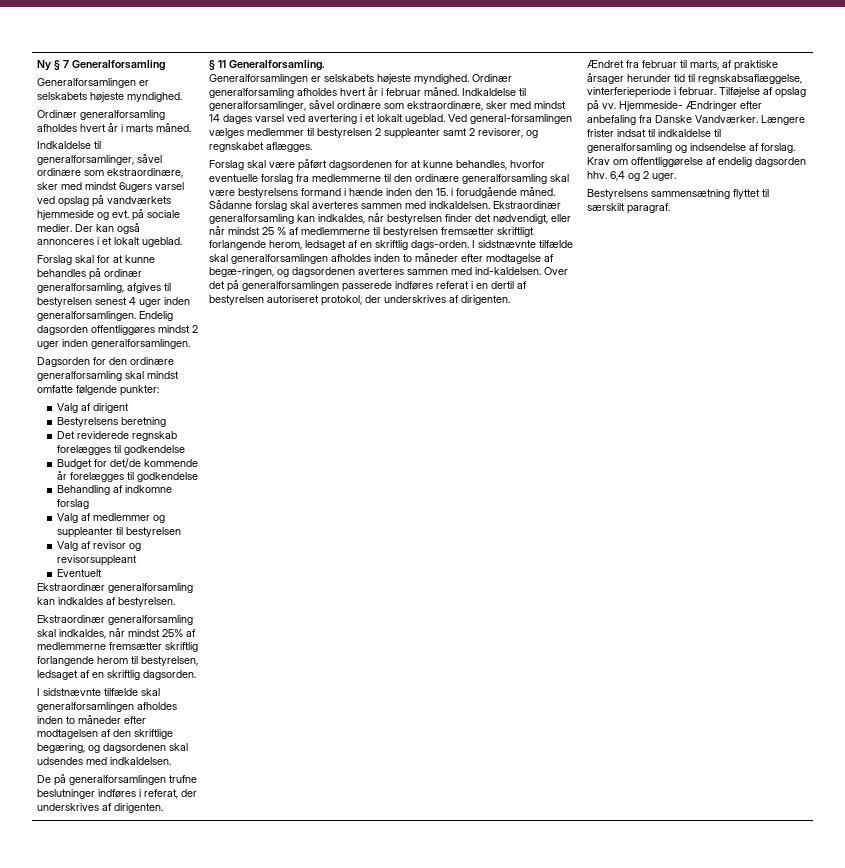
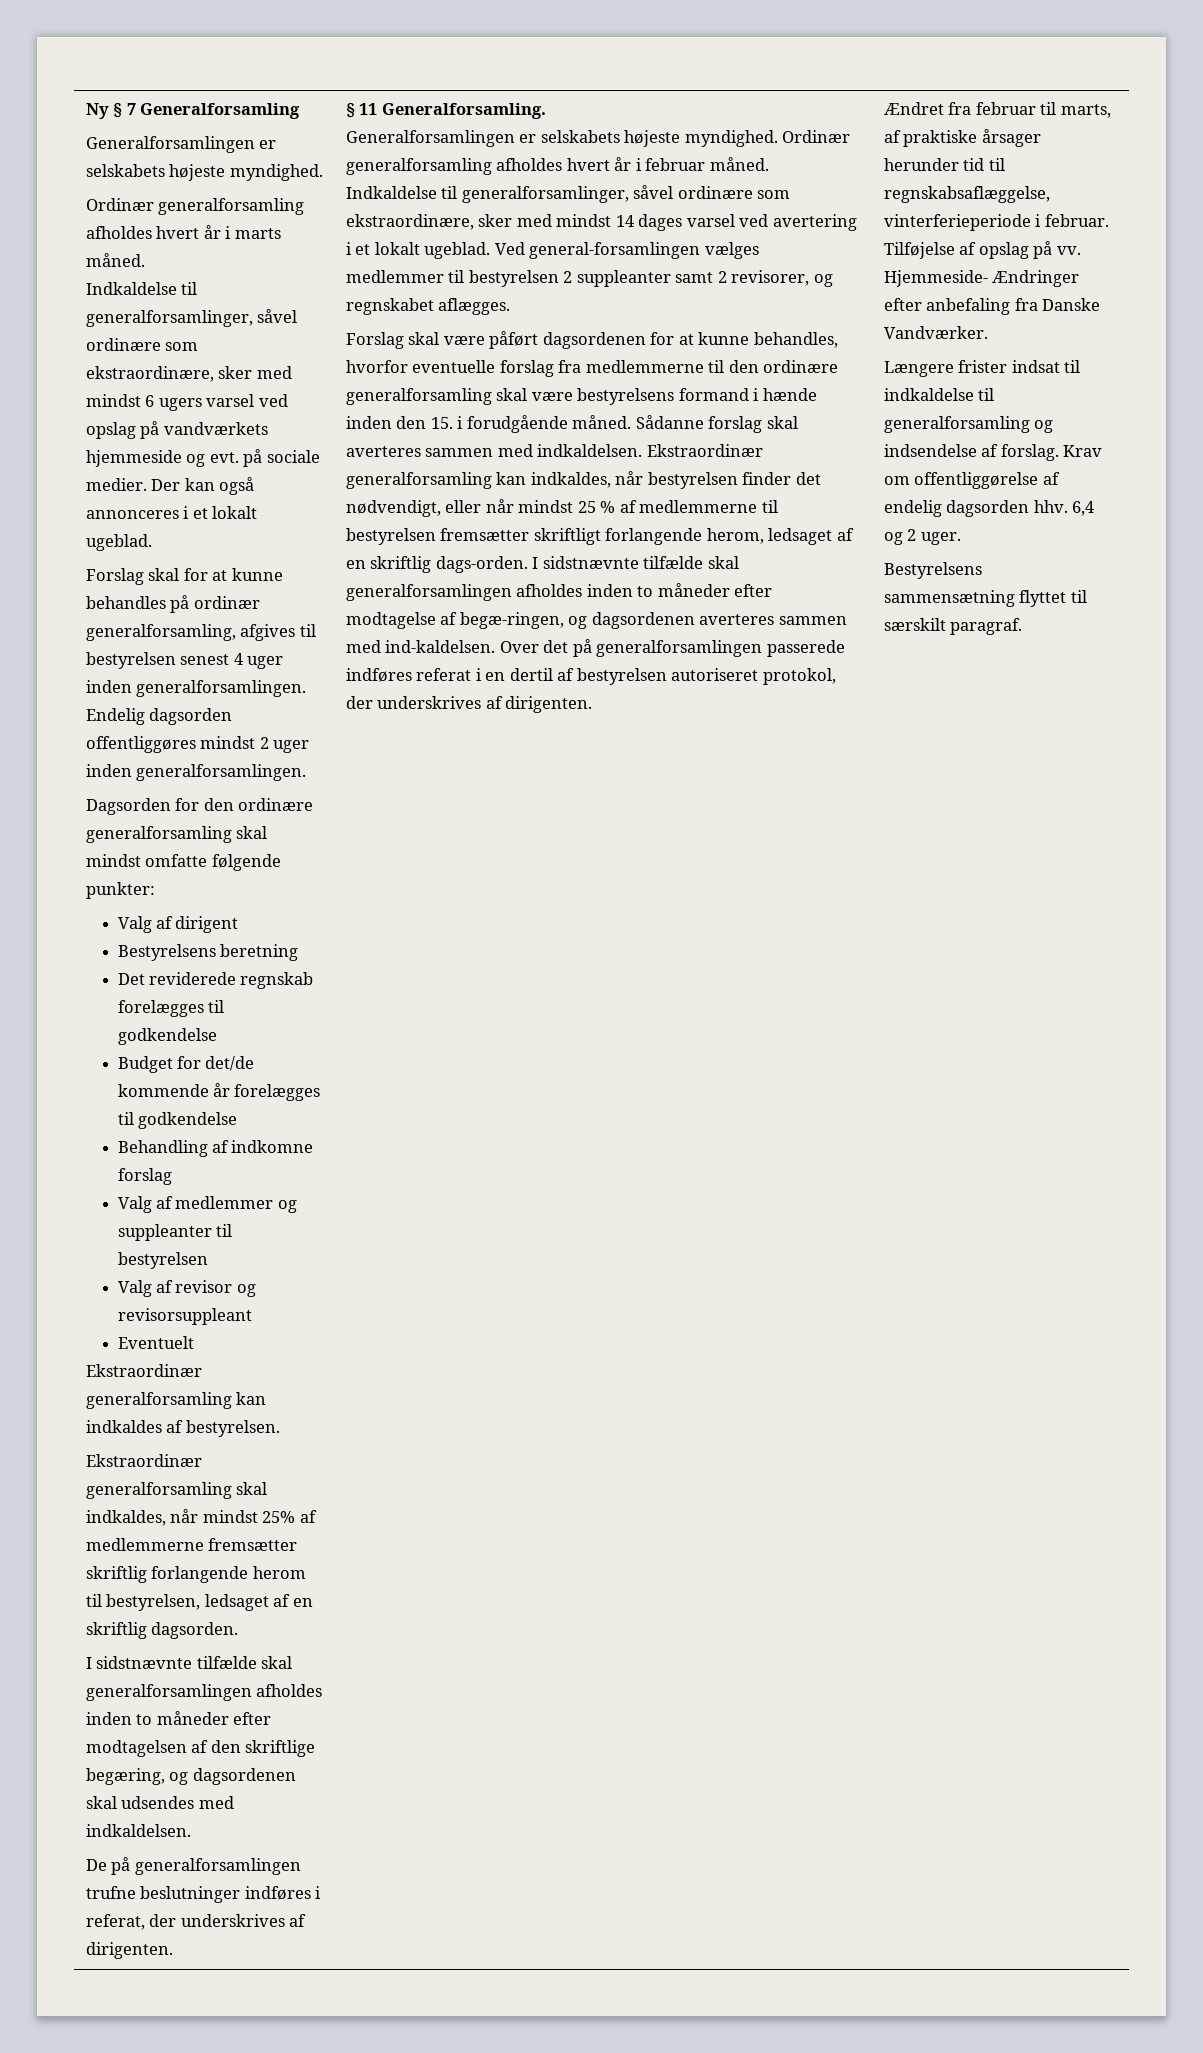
- Indkaldelse til generalforsamlinger, såvel ordinære som ekstraordinære, sker med mindst 6ugers varsel ved opslag på vandværkets hjemmeside og evt. på sociale medier.
+ Indkaldelse til generalforsamlinger, såvel ordinære som ekstraordinære, sker med mindst 6 ugers varsel ved opslag på vandværkets hjemmeside og evt. på sociale medier.
- Hjemmeside- Ændringer efter anbefaling fra Danske Vandværker. Længere frister indsat til indkaldelse til generalforsamling og indsendelse af forslag.
+ Hjemmeside- Ændringer efter anbefaling fra Danske Vandværker.
+ Længere frister indsat til indkaldelse til generalforsamling og indsendelse af forslag.

